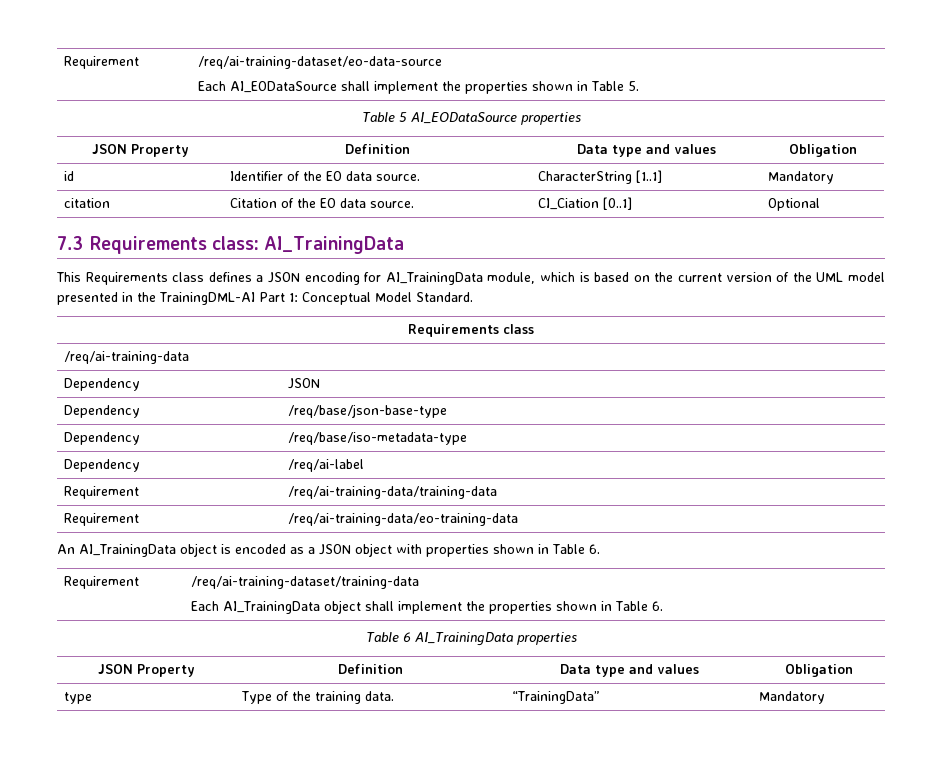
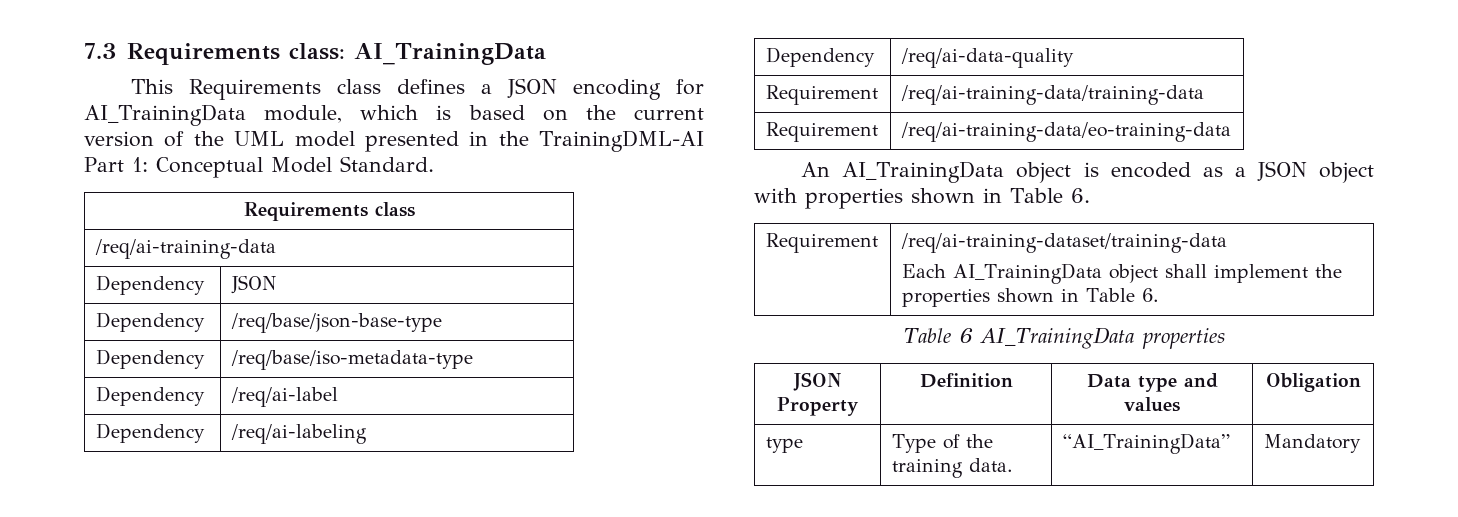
- Requirement | /req/ai-training-dataset/eo-data-source
- Each AI_EODataSource shall implement the properties shown in Table 5.
- Table 5 AI_EODataSource properties
- JSON Property | Definition | Data type and values | Obligation
- id | Identifier of the EO data source. | CharacterString [1..1] | Mandatory
- citation | Citation of the EO data source. | CI_Ciation [0..1] | Optional
+ Dependency | /req/ai-labeling
+ Dependency | /req/ai-data-quality
- type | Type of the training data. | “TrainingData” | Mandatory
+ type | Type of the training data. | “AI_TrainingData” | Mandatory

